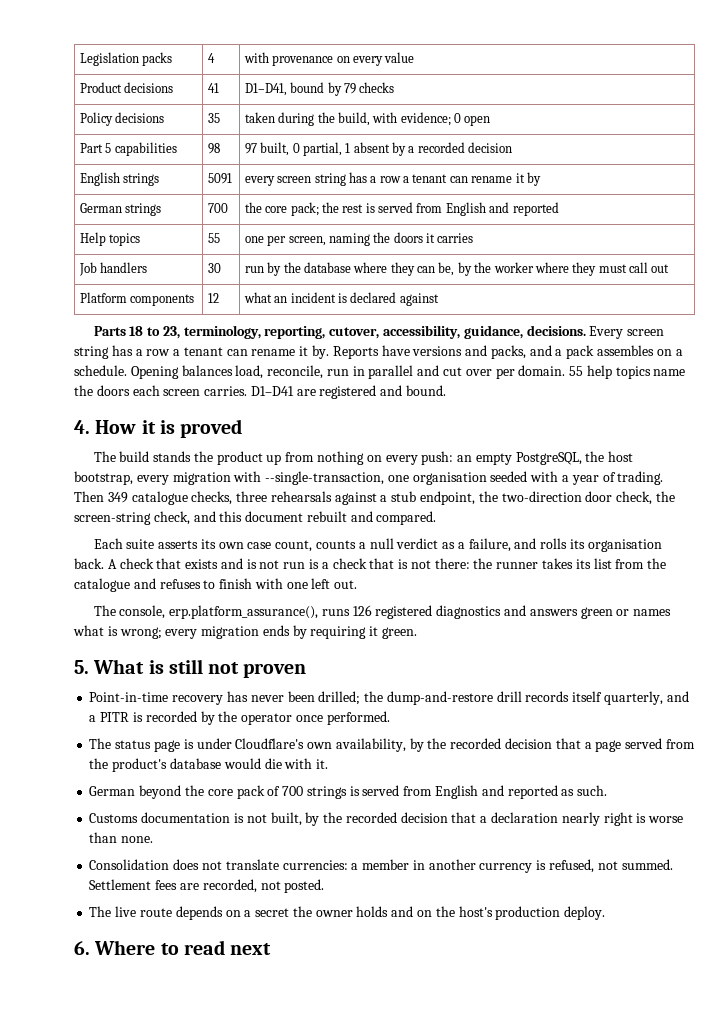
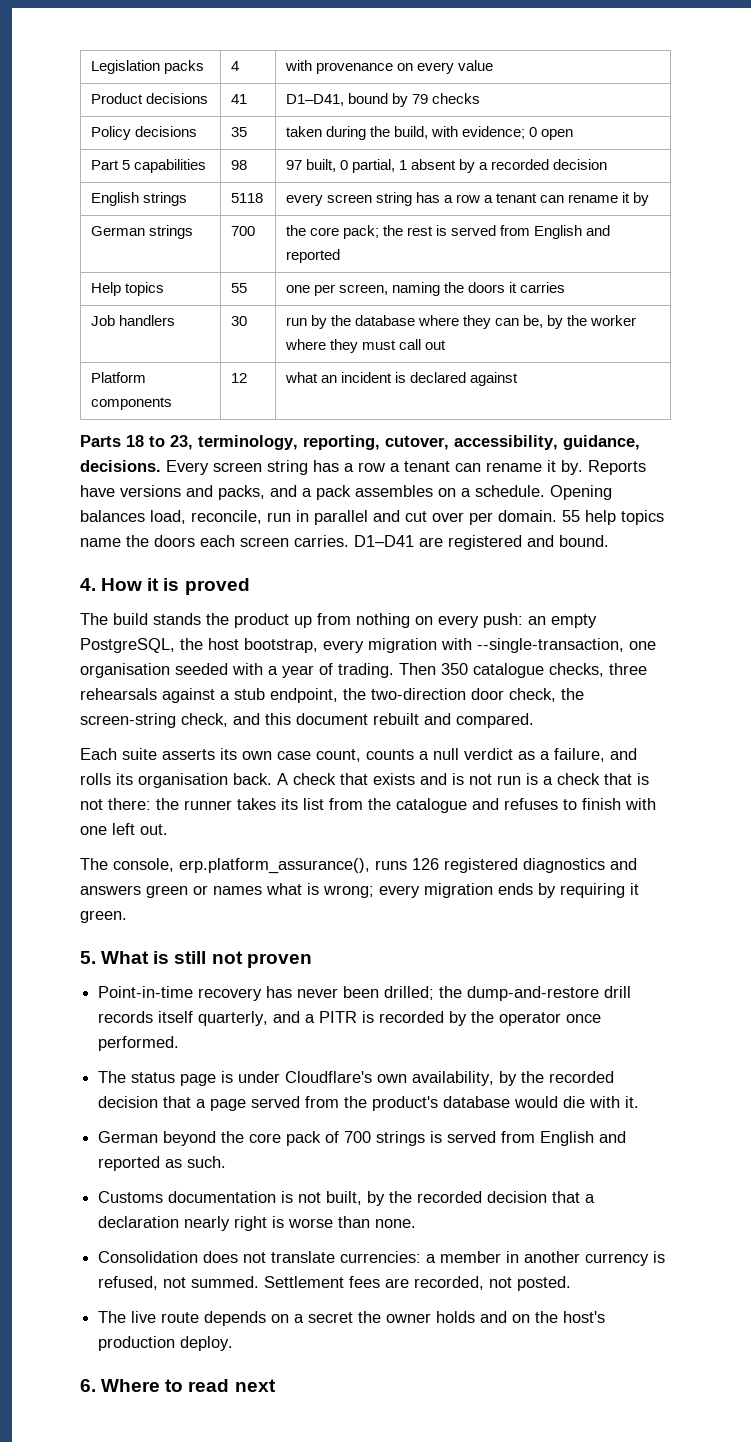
- English strings | 5091 | every screen string has a row a tenant can rename it by
+ English strings | 5118 | every screen string has a row a tenant can rename it by
- Then 349 catalogue checks, three rehearsals against a stub endpoint, the two-direction door check, the screen-string check, and this document rebuilt and compared.
+ Then 350 catalogue checks, three rehearsals against a stub endpoint, the two-direction door check, the screen-string check, and this document rebuilt and compared.

